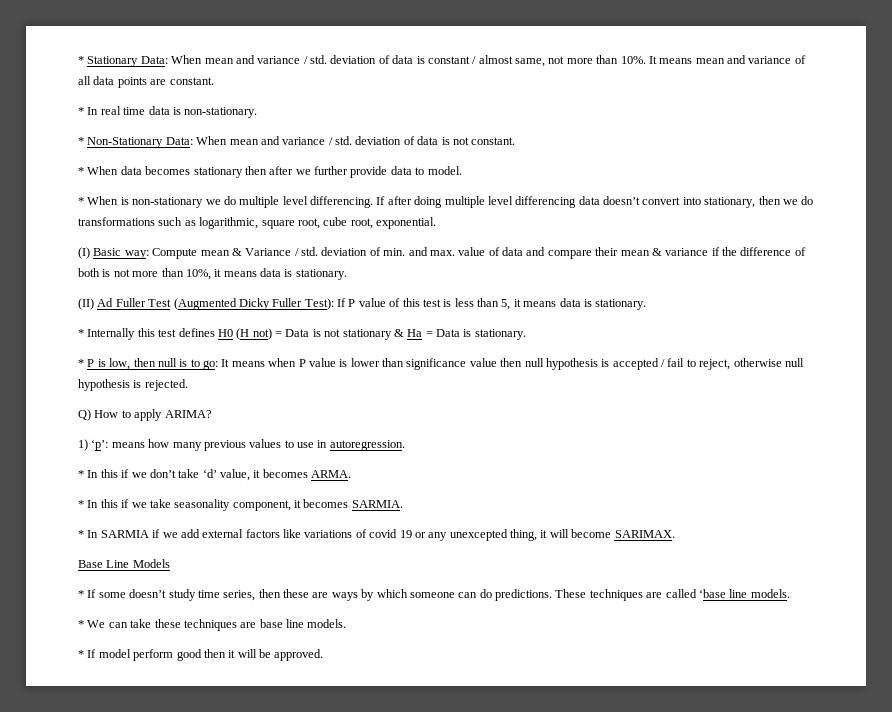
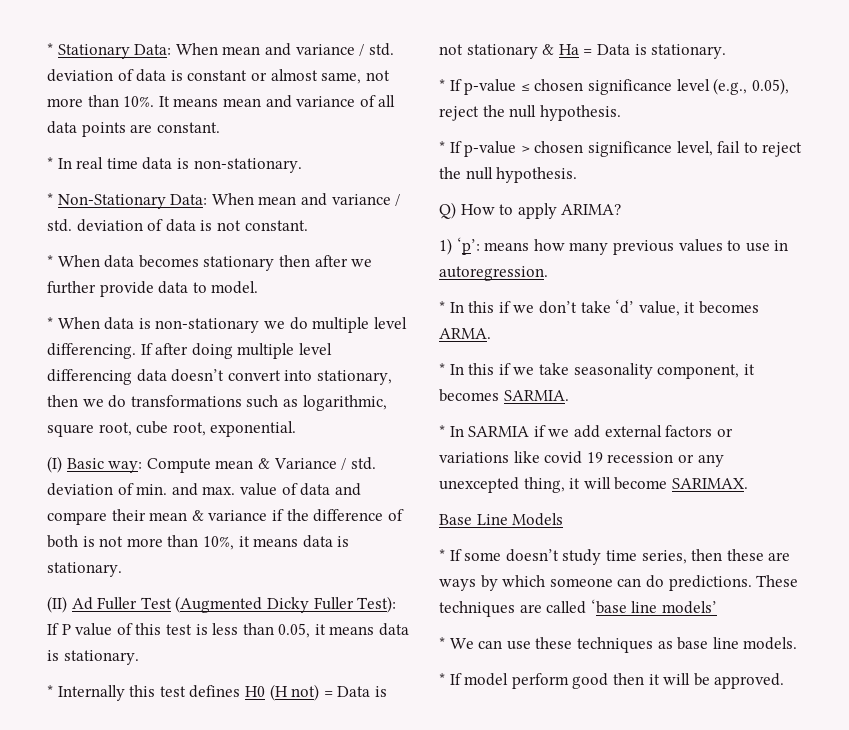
- * Stationary Data: When mean and variance / std. deviation of data is constant / almost same, not more than 10%.
+ * Stationary Data: When mean and variance / std. deviation of data is constant or almost same, not more than 10%.
- * When is non-stationary we do multiple level differencing.
+ * When data is non-stationary we do multiple level differencing.
- (II) Ad Fuller Test (Augmented Dicky Fuller Test): If P value of this test is less than 5, it means data is stationary.
+ (II) Ad Fuller Test (Augmented Dicky Fuller Test): If P value of this test is less than 0.05, it means data is stationary.
- * P is low, then null is to go: It means when P value is lower than significance value then null hypothesis is accepted / fail to reject, otherwise null hypothesis is rejected.
+ * If p-value ≤ chosen significance level (e.g., 0.05), reject the null hypothesis.
+ * If p-value > chosen significance level, fail to reject the null hypothesis.
- * In SARMIA if we add external factors like variations of covid 19 or any unexcepted thing, it will become SARIMAX.
+ * In SARMIA if we add external factors or variations like covid 19 recession or any unexcepted thing, it will become SARIMAX.
- These techniques are called ‘base line models.
+ These techniques are called ‘base line models’
- * We can take these techniques are base line models.
+ * We can use these techniques as base line models.

